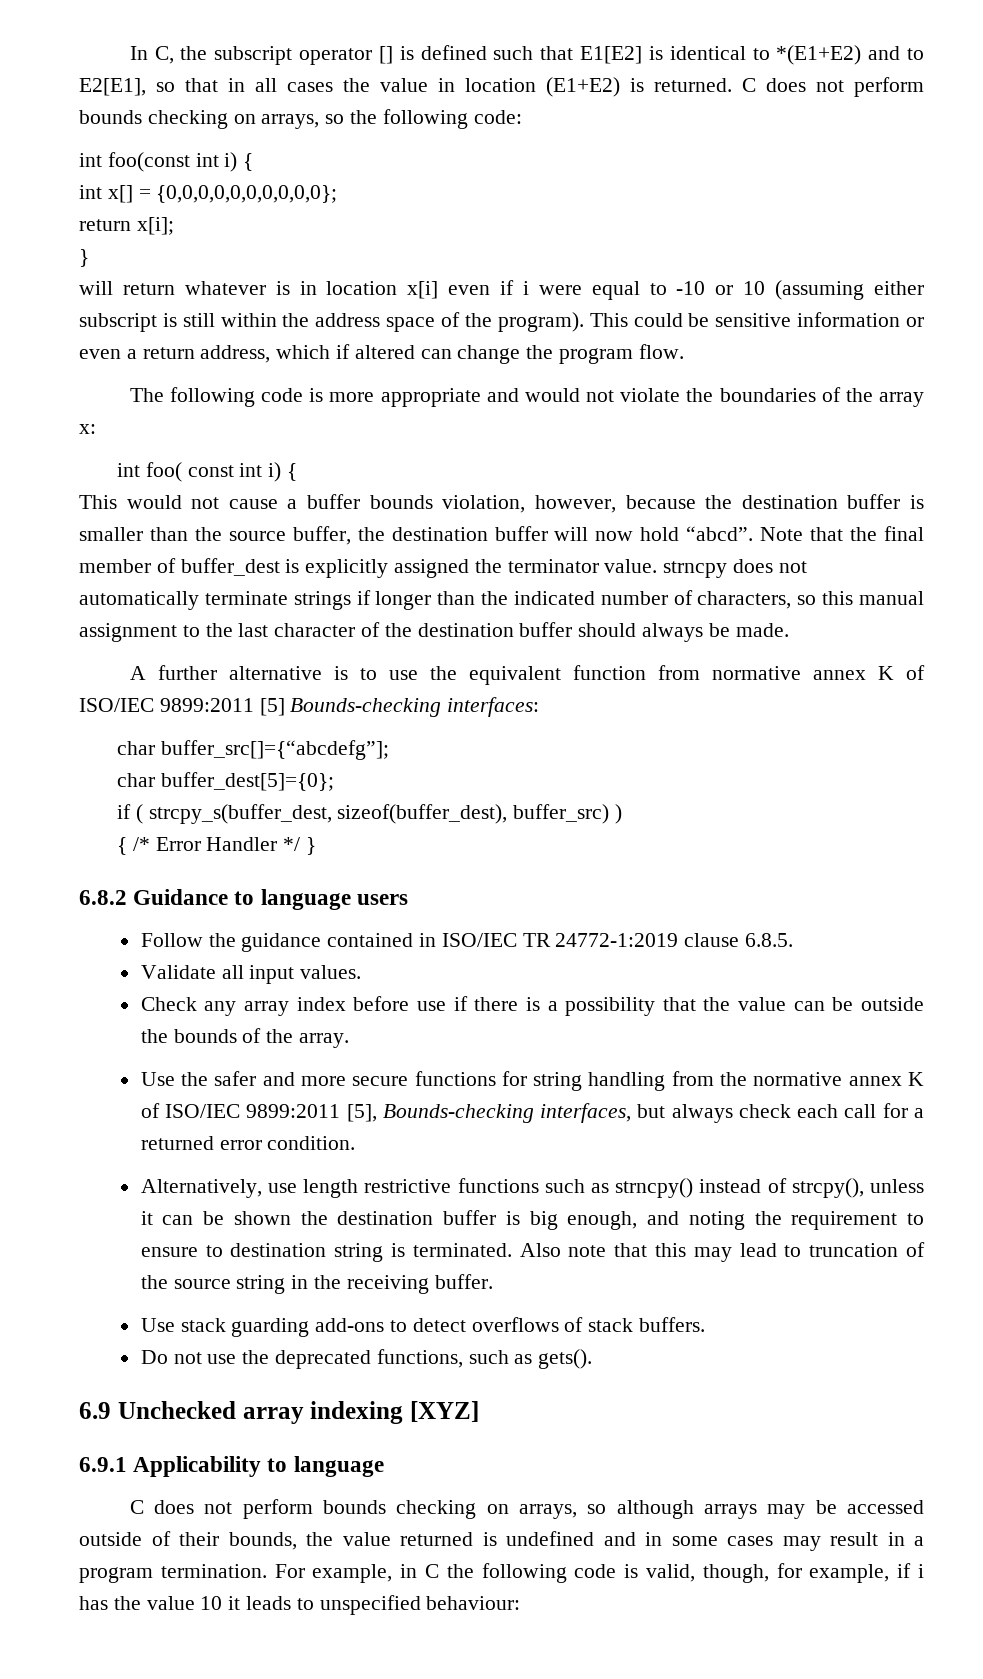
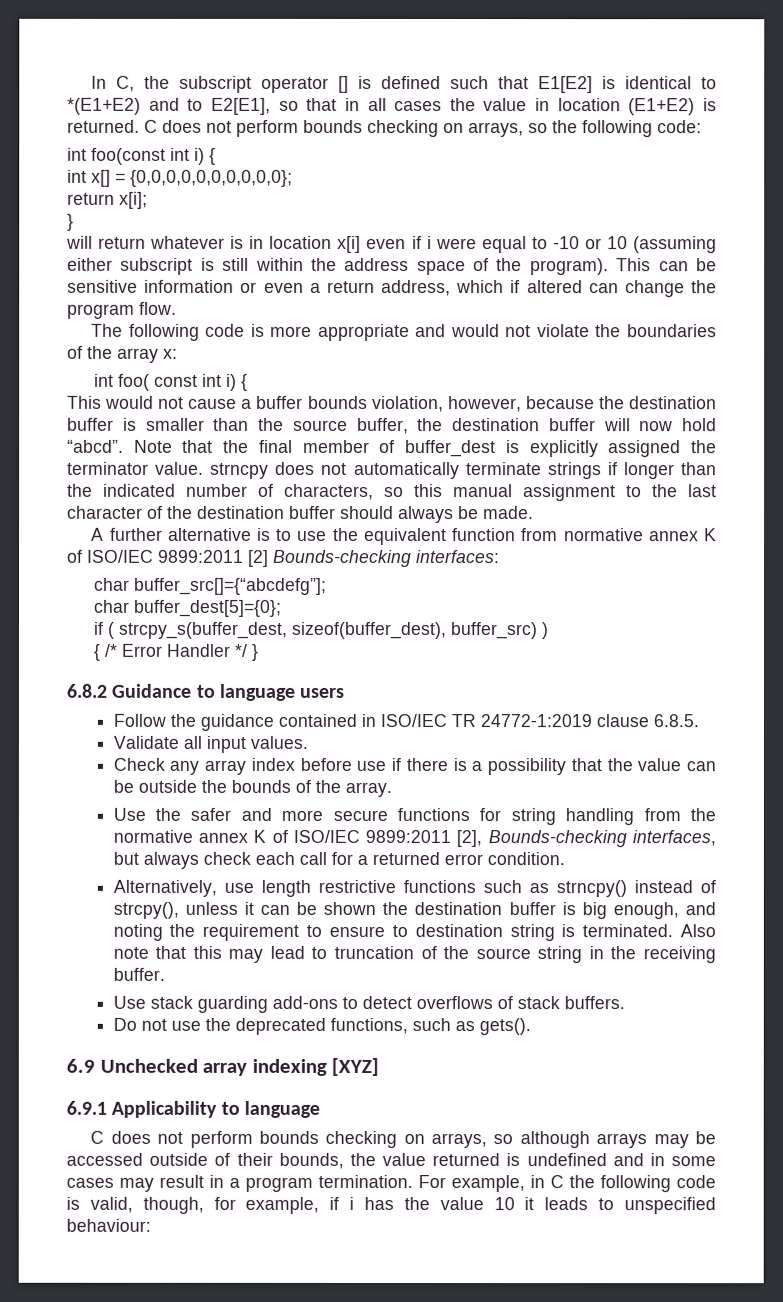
- This could be sensitive information or even a return address, which if altered can change the program flow.
+ This can be sensitive information or even a return address, which if altered can change the program flow.
- A further alternative is to use the equivalent function from normative annex K of ISO/IEC 9899:2011 [5] Bounds-checking interfaces:
+ A further alternative is to use the equivalent function from normative annex K of ISO/IEC 9899:2011 [2] Bounds-checking interfaces:
- Use the safer and more secure functions for string handling from the normative annex K of ISO/IEC 9899:2011 [5], Bounds-checking interfaces, but always check each call for a returned error condition.
+ Use the safer and more secure functions for string handling from the normative annex K of ISO/IEC 9899:2011 [2], Bounds-checking interfaces, but always check each call for a returned error condition.

